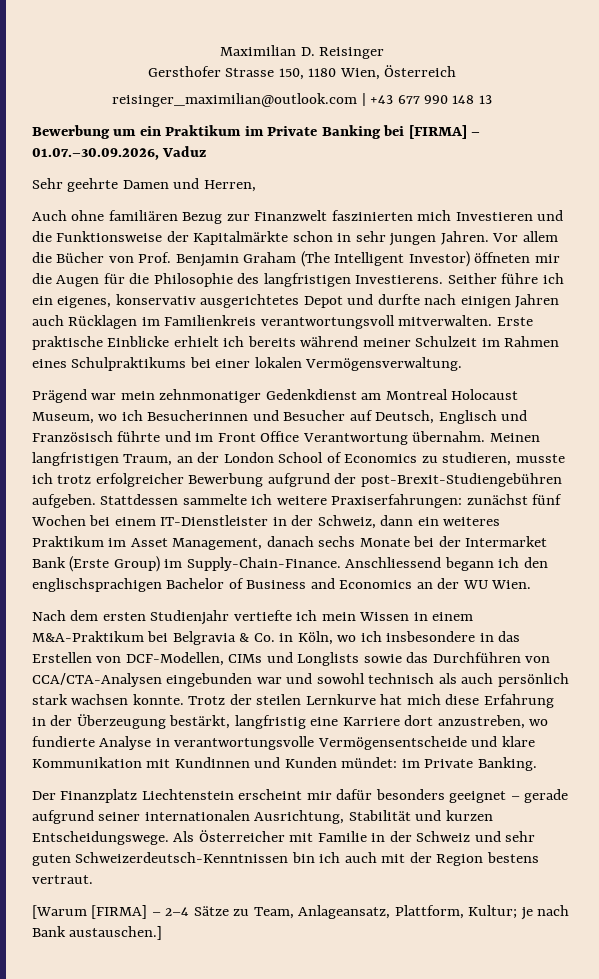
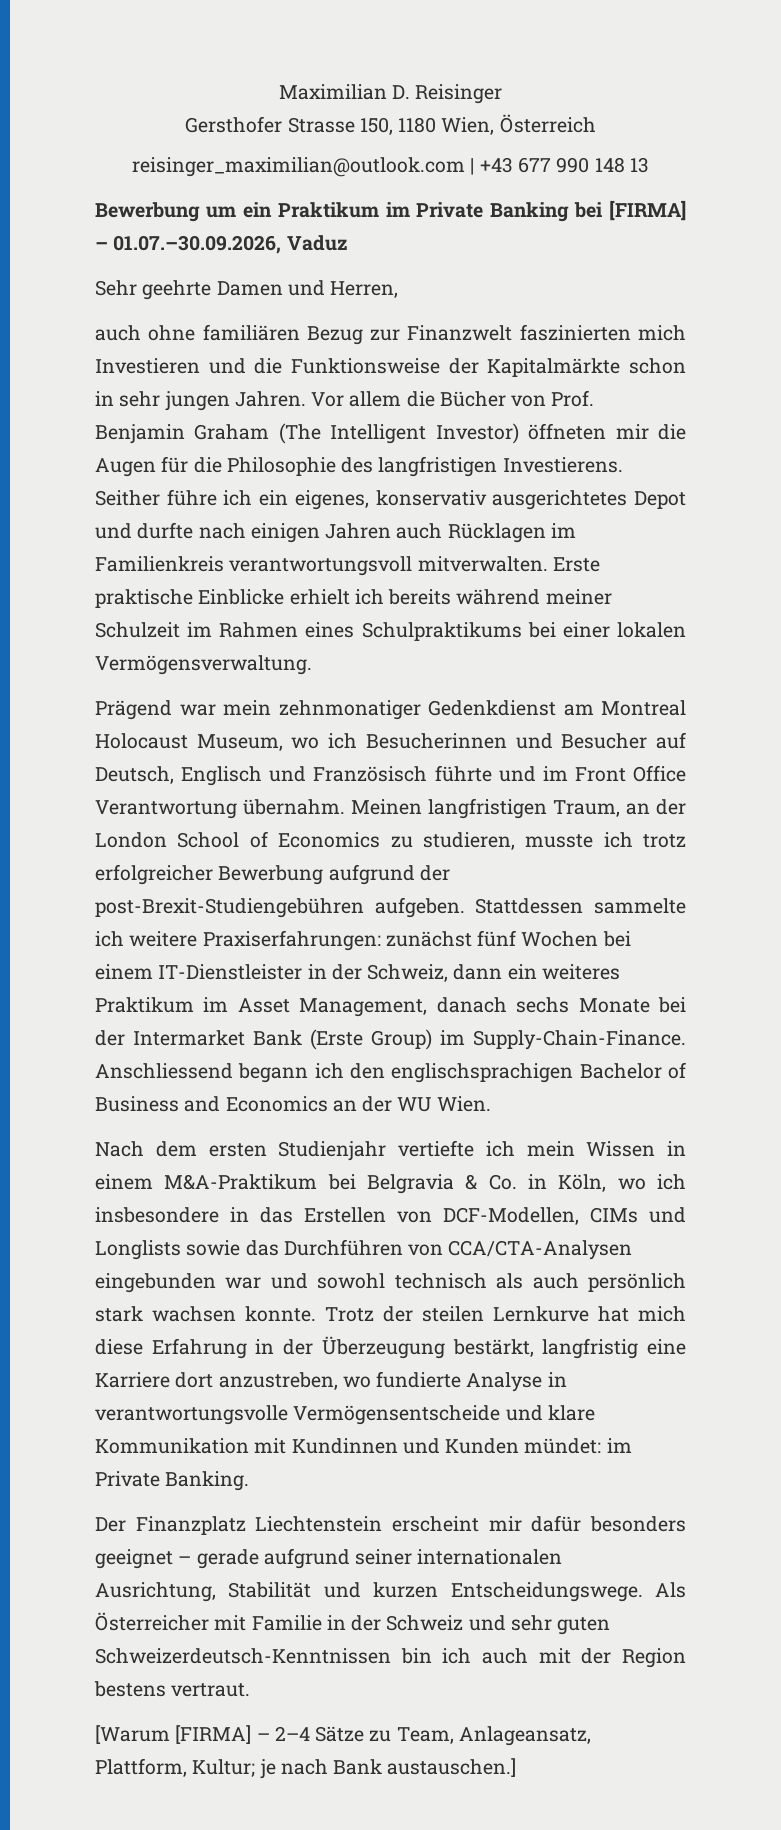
- Auch ohne familiären Bezug zur Finanzwelt faszinierten mich Investieren und die Funktionsweise der Kapitalmärkte schon in sehr jungen Jahren.
+ auch ohne familiären Bezug zur Finanzwelt faszinierten mich Investieren und die Funktionsweise der Kapitalmärkte schon in sehr jungen Jahren.

